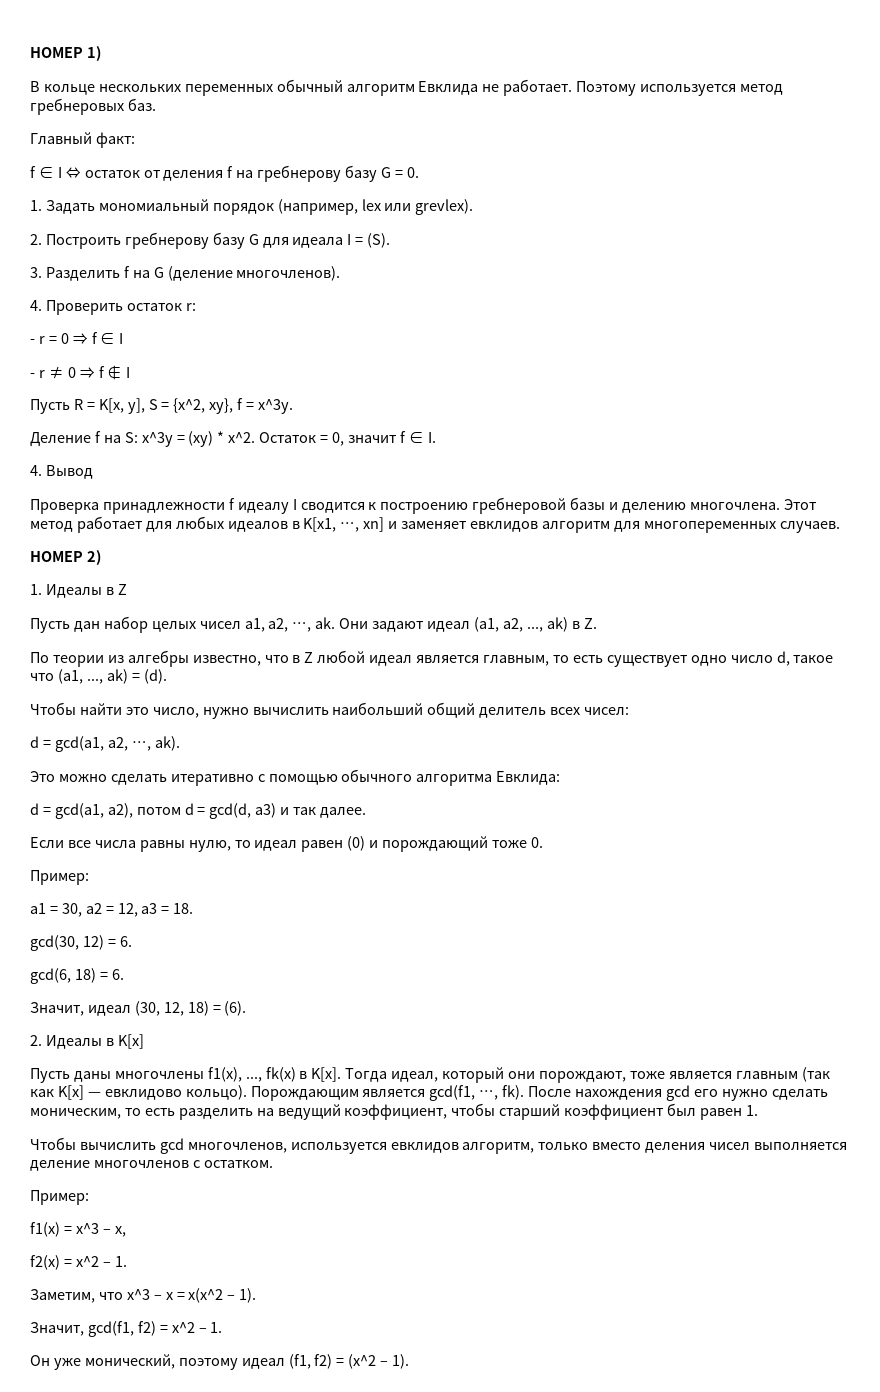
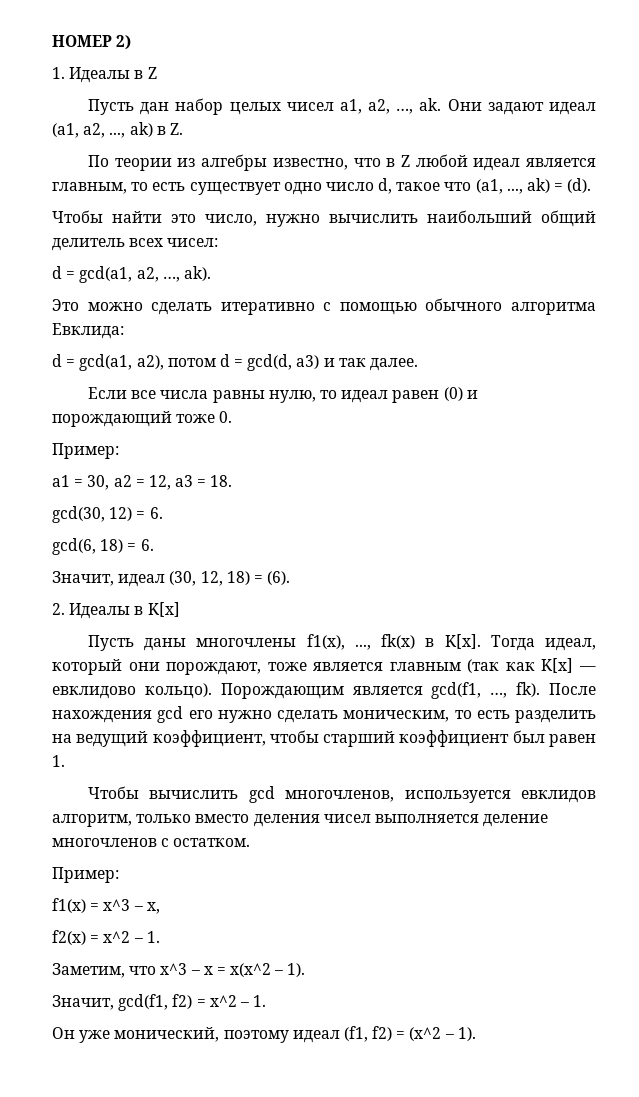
- НОМЕР 1)
- В кольце нескольких переменных обычный алгоритм Евклида не работает. Поэтому используется метод гребнеровых баз.
- Главный факт:
- f ∈ I ⇔ остаток от деления f на гребнерову базу G = 0.
- 1. Задать мономиальный порядок (например, lex или grevlex).
- 2. Построить гребнерову базу G для идеала I = (S).
- 3. Разделить f на G (деление многочленов).
- 4. Проверить остаток r:
- - r = 0 ⇒ f ∈ I
- - r ≠ 0 ⇒ f ∉ I
- Пусть R = K[x, y], S = {x^2, xy}, f = x^3y.
- Деление f на S: x^3y = (xy) * x^2. Остаток = 0, значит f ∈ I.
- 4. Вывод
- Проверка принадлежности f идеалу I сводится к построению гребнеровой базы и делению многочлена. Этот метод работает для любых идеалов в K[x1, …, xn] и заменяет евклидов алгоритм для многопеременных случаев.

